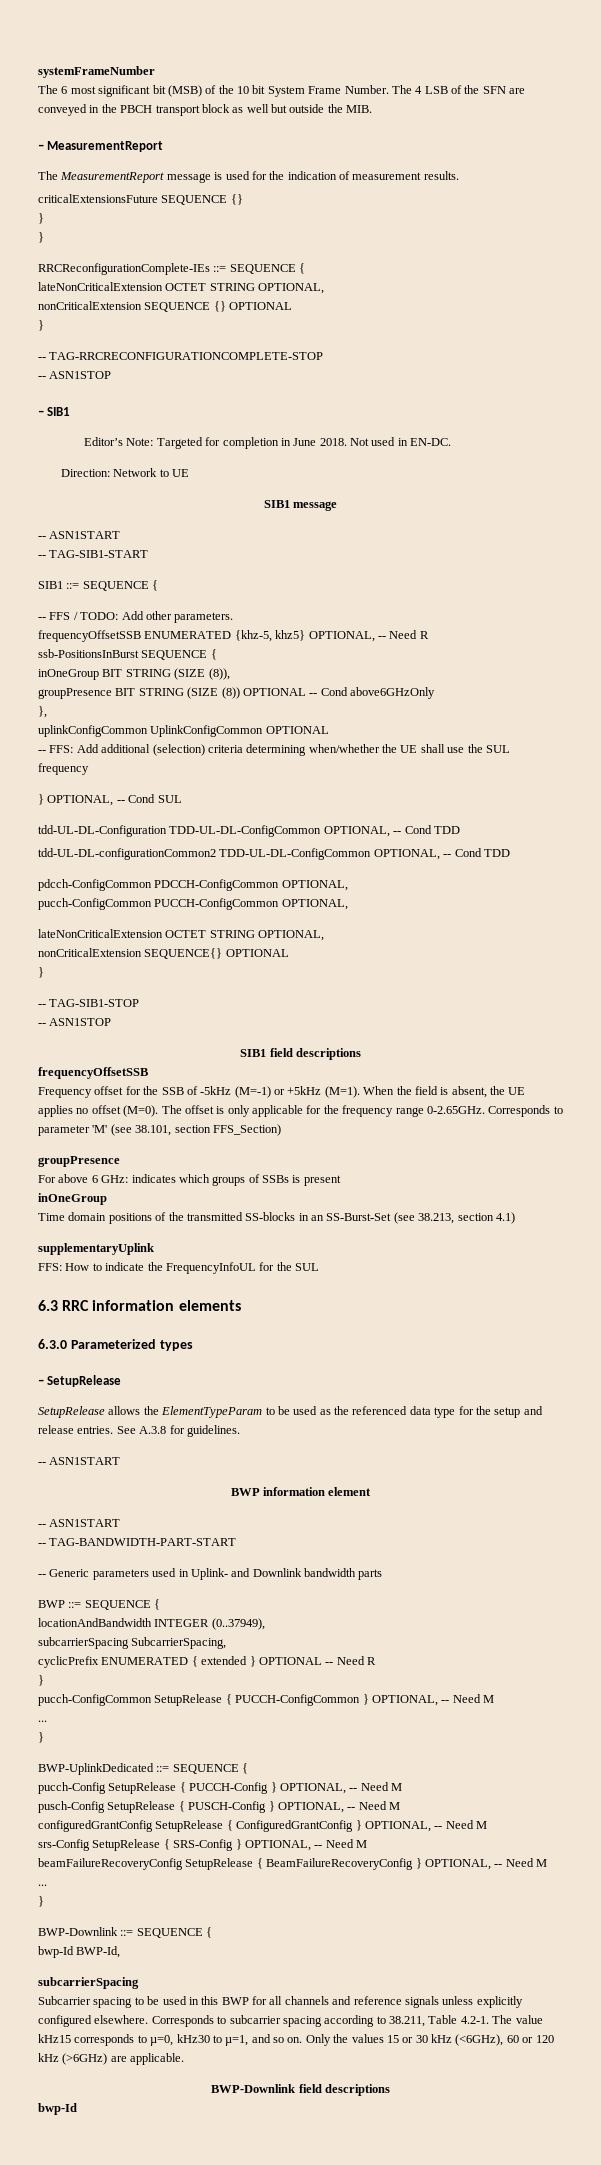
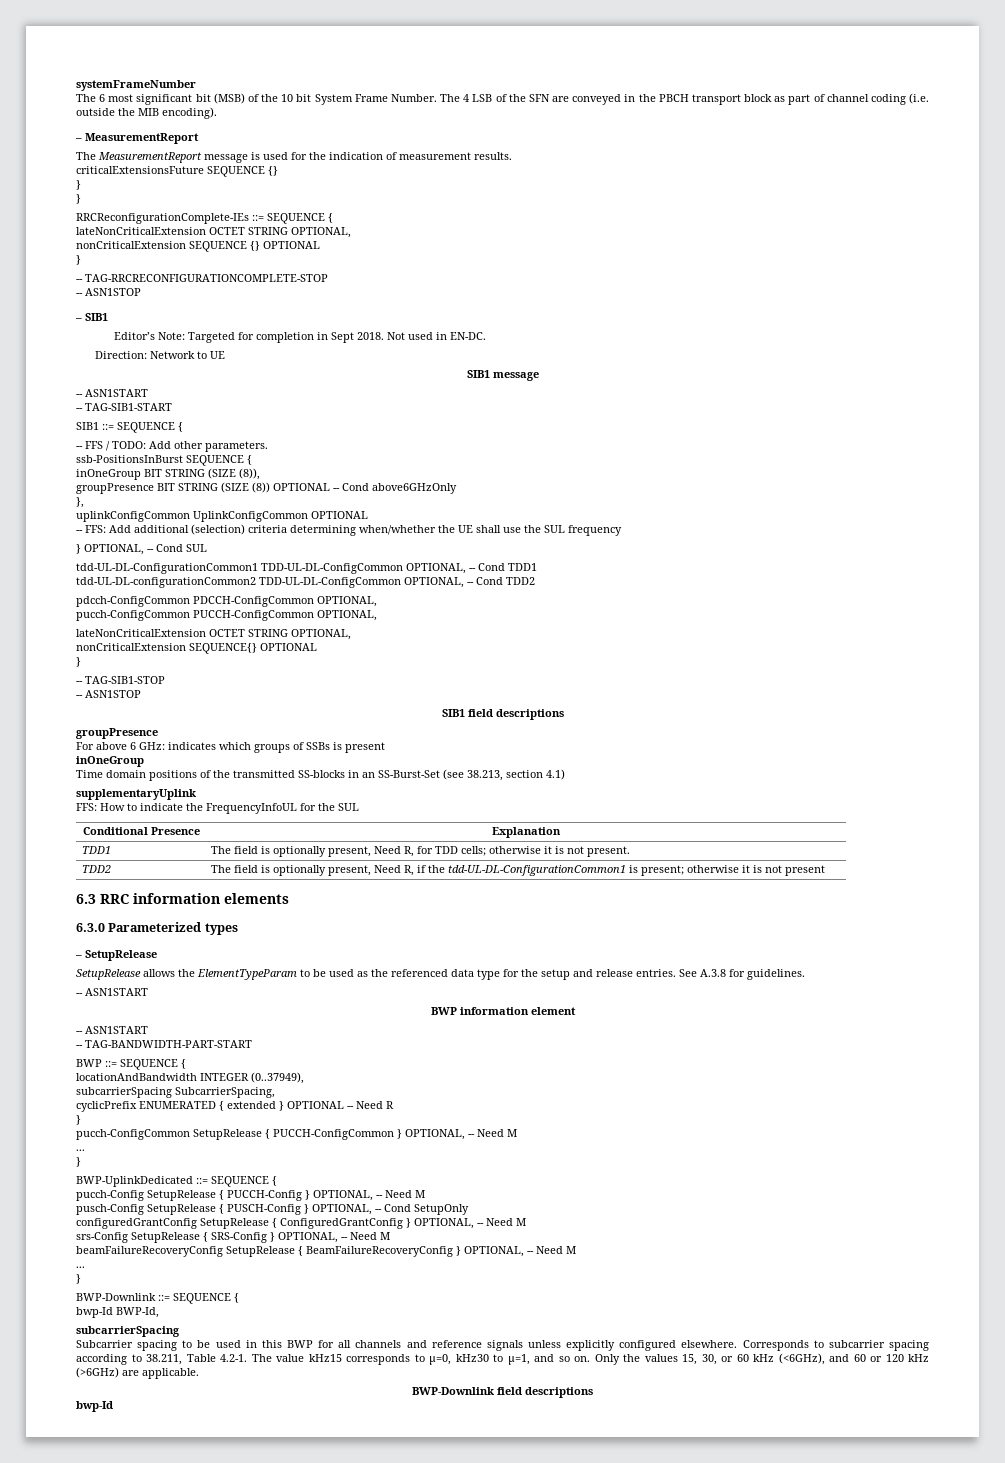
- The 4 LSB of the SFN are conveyed in the PBCH transport block as well but outside the MIB.
+ The 4 LSB of the SFN are conveyed in the PBCH transport block as part of channel coding (i.e. outside the MIB encoding).
- Editor’s Note: Targeted for completion in June 2018.
+ Editor’s Note: Targeted for completion in Sept 2018.
- frequencyOffsetSSB ENUMERATED {khz-5, khz5} OPTIONAL, -- Need R
- tdd-UL-DL-Configuration TDD-UL-DL-ConfigCommon OPTIONAL, -- Cond TDD
+ tdd-UL-DL-ConfigurationCommon1 TDD-UL-DL-ConfigCommon OPTIONAL, -- Cond TDD1
- tdd-UL-DL-configurationCommon2 TDD-UL-DL-ConfigCommon OPTIONAL, -- Cond TDD
+ tdd-UL-DL-configurationCommon2 TDD-UL-DL-ConfigCommon OPTIONAL, -- Cond TDD2
  SIB1 field descriptions
- frequencyOffsetSSB
- Frequency offset for the SSB of -5kHz (M=-1) or +5kHz (M=1). When the field is absent, the UE applies no offset (M=0). The offset is only applicable for the frequency range 0-2.65GHz. Corresponds to parameter 'M' (see 38.101, section FFS_Section)
+ Conditional Presence | Explanation
+ TDD1 | The field is optionally present, Need R, for TDD cells; otherwise it is not present.
+ TDD2 | The field is optionally present, Need R, if the tdd-UL-DL-ConfigurationCommon1 is present; otherwise it is not present
- -- Generic parameters used in Uplink- and Downlink bandwidth parts
- pusch-Config SetupRelease { PUSCH-Config } OPTIONAL, -- Need M
+ pusch-Config SetupRelease { PUSCH-Config } OPTIONAL, -- Cond SetupOnly
- Only the values 15 or 30 kHz (<6GHz), 60 or 120 kHz (>6GHz) are applicable.
+ Only the values 15, 30, or 60 kHz (<6GHz), and 60 or 120 kHz (>6GHz) are applicable.

